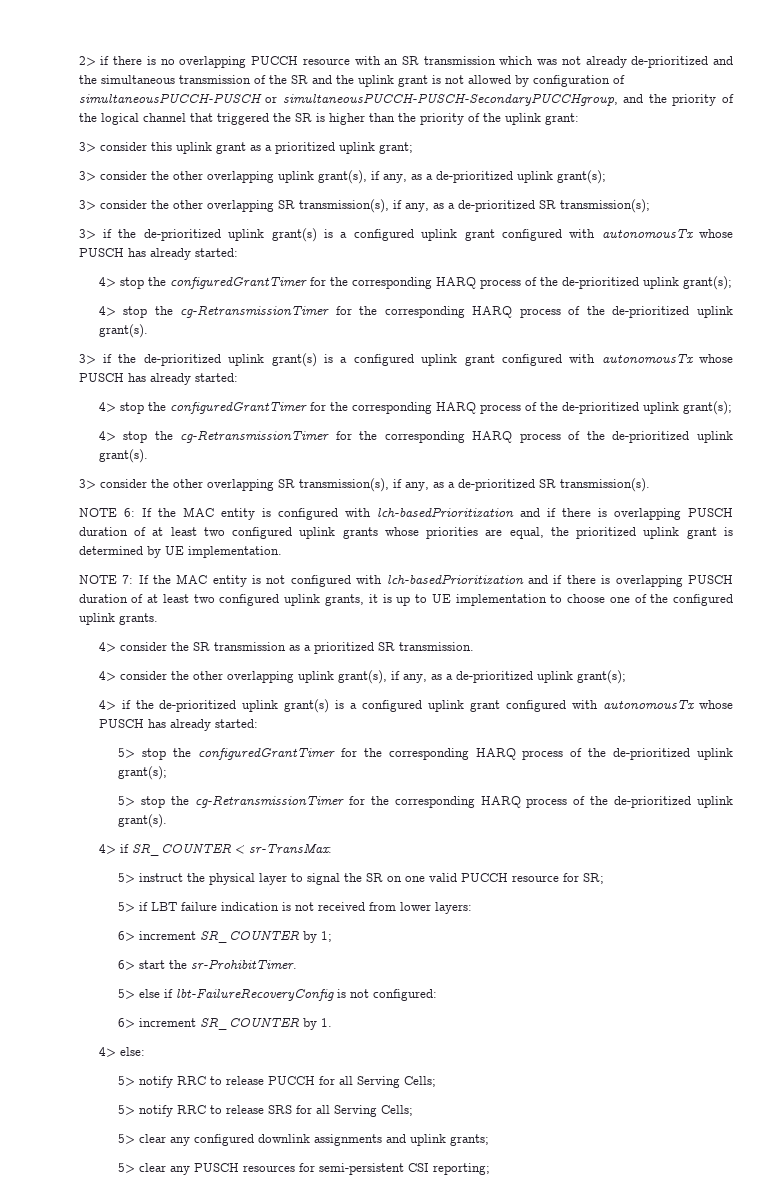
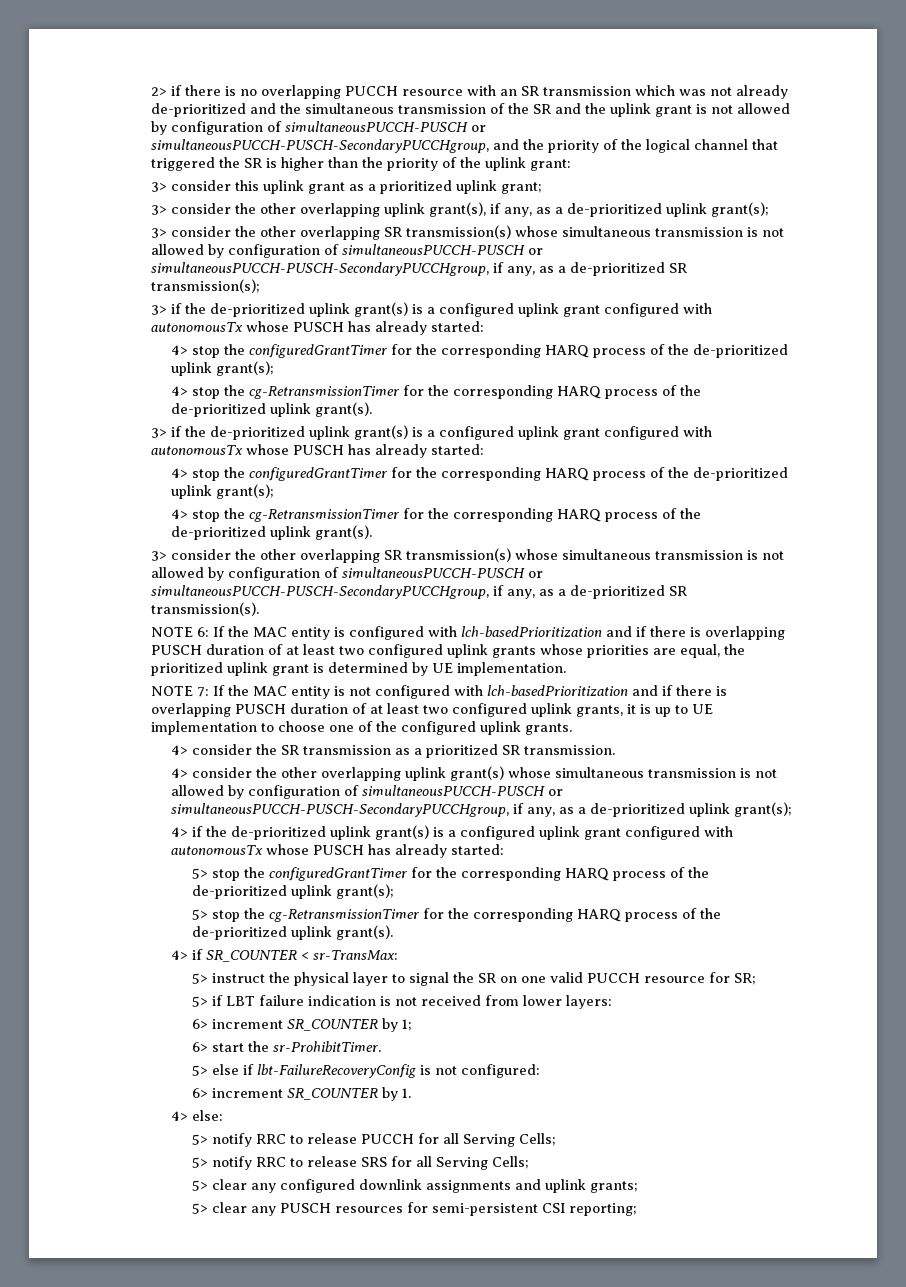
- 3> consider the other overlapping SR transmission(s), if any, as a de-prioritized SR transmission(s);
+ 3> consider the other overlapping SR transmission(s) whose simultaneous transmission is not allowed by configuration of simultaneousPUCCH-PUSCH or simultaneousPUCCH-PUSCH-SecondaryPUCCHgroup, if any, as a de-prioritized SR transmission(s);
- 3> consider the other overlapping SR transmission(s), if any, as a de-prioritized SR transmission(s).
+ 3> consider the other overlapping SR transmission(s) whose simultaneous transmission is not allowed by configuration of simultaneousPUCCH-PUSCH or simultaneousPUCCH-PUSCH-SecondaryPUCCHgroup, if any, as a de-prioritized SR transmission(s).
- 4> consider the other overlapping uplink grant(s), if any, as a de-prioritized uplink grant(s);
+ 4> consider the other overlapping uplink grant(s) whose simultaneous transmission is not allowed by configuration of simultaneousPUCCH-PUSCH or simultaneousPUCCH-PUSCH-SecondaryPUCCHgroup, if any, as a de-prioritized uplink grant(s);

